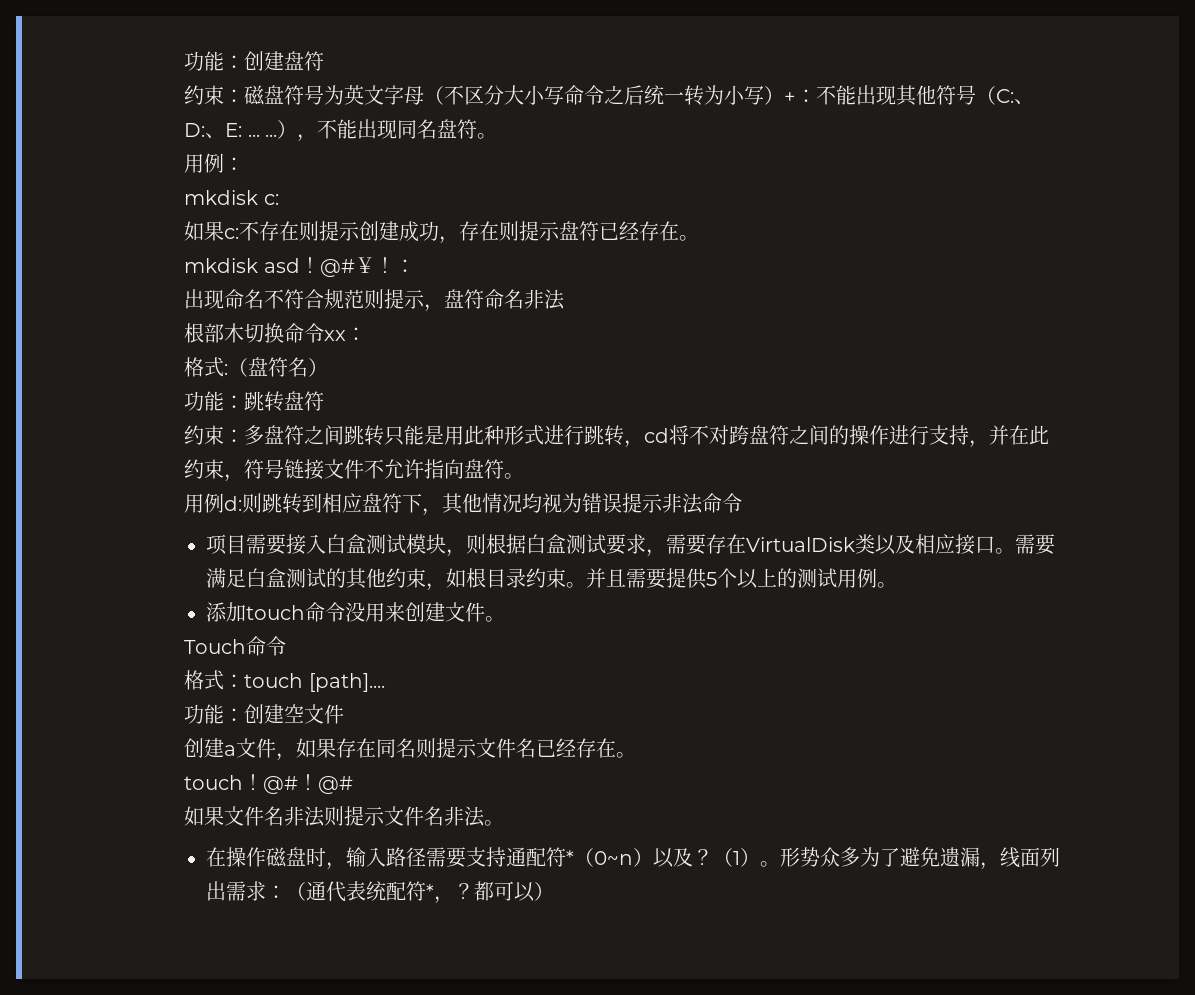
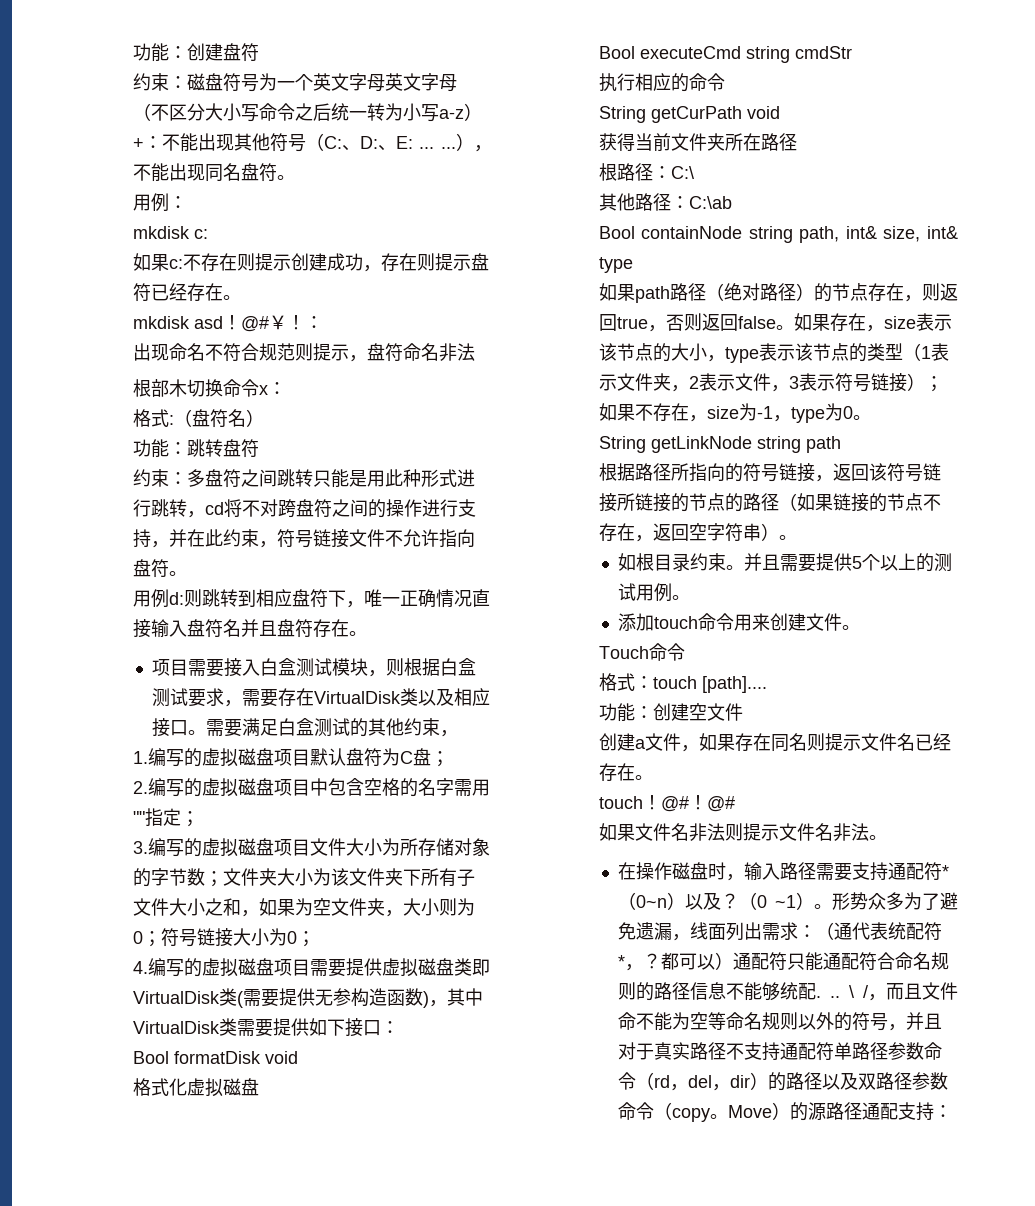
- 约束：磁盘符号为英文字母（不区分大小写命令之后统一转为小写）+：不能出现其他符号（C:、D:、E: ... ...），不能出现同名盘符。
+ 约束：磁盘符号为一个英文字母英文字母（不区分大小写命令之后统一转为小写a-z）+：不能出现其他符号（C:、D:、E: ... ...），不能出现同名盘符。
- 根部木切换命令xx：
+ 根部木切换命令x：
- 用例d:则跳转到相应盘符下，其他情况均视为错误提示非法命令
+ 用例d:则跳转到相应盘符下，唯一正确情况直接输入盘符名并且盘符存在。
- 需要满足白盒测试的其他约束，如根目录约束。
+ 需要满足白盒测试的其他约束，
+ 1.编写的虚拟磁盘项目默认盘符为C盘；
+ 2.编写的虚拟磁盘项目中包含空格的名字需用""指定；
+ 3.编写的虚拟磁盘项目文件大小为所存储对象的字节数；文件夹大小为该文件夹下所有子文件大小之和，如果为空文件夹，大小则为0；符号链接大小为0；
+ 4.编写的虚拟磁盘项目需要提供虚拟磁盘类即VirtualDisk类(需要提供无参构造函数)，其中VirtualDisk类需要提供如下接口：
+ Bool formatDisk void
+ 格式化虚拟磁盘
+ Bool executeCmd string cmdStr
+ 执行相应的命令
+ String getCurPath void
+ 获得当前文件夹所在路径
+ 根路径：C:\
+ 其他路径：C:\ab
+ Bool containNode string path, int& size, int& type
+ 如果path路径（绝对路径）的节点存在，则返回true，否则返回false。如果存在，size表示该节点的大小，type表示该节点的类型（1表示文件夹，2表示文件，3表示符号链接）；如果不存在，size为-1，type为0。
+ String getLinkNode string path
+ 根据路径所指向的符号链接，返回该符号链接所链接的节点的路径（如果链接的节点不存在，返回空字符串）。
+ 如根目录约束。
- 添加touch命令没用来创建文件。
+ 添加touch命令用来创建文件。
- （1）。
+ （0 ~1）。
- 都可以）
+ 都可以）通配符只能通配符合命名规则的路径信息不能够统配. .. \ /，而且文件命不能为空等命名规则以外的符号，并且对于真实路径不支持通配符单路径参数命令（rd，del，dir）的路径以及双路径参数命令（copy。Move）的源路径通配支持：

